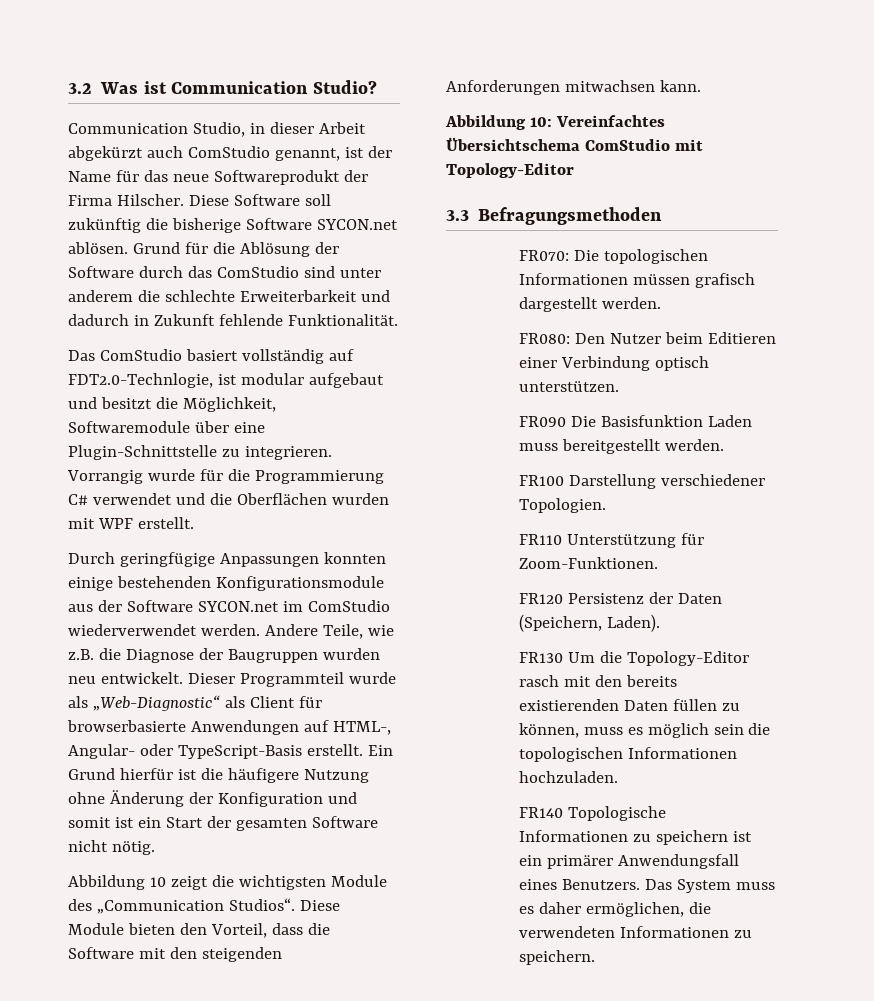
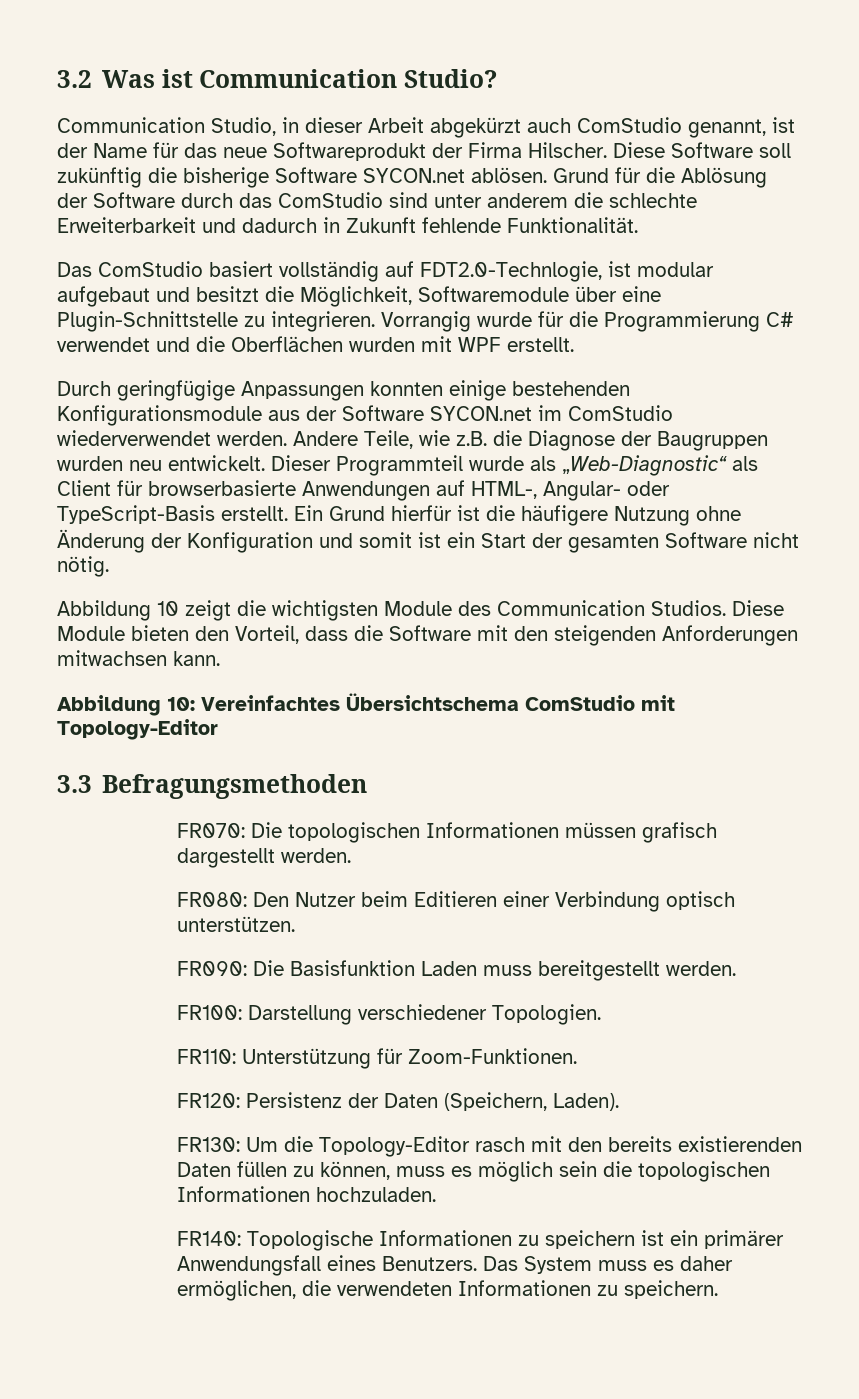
- Abbildung 10 zeigt die wichtigsten Module des „Communication Studios“.
+ Abbildung 10 zeigt die wichtigsten Module des Communication Studios.
- FR090 Die Basisfunktion Laden muss bereitgestellt werden.
+ FR090: Die Basisfunktion Laden muss bereitgestellt werden.
- FR100 Darstellung verschiedener Topologien.
+ FR100: Darstellung verschiedener Topologien.
- FR110 Unterstützung für Zoom-Funktionen.
+ FR110: Unterstützung für Zoom-Funktionen.
- FR120 Persistenz der Daten (Speichern, Laden).
+ FR120: Persistenz der Daten (Speichern, Laden).
- FR130 Um die Topology-Editor rasch mit den bereits existierenden Daten füllen zu können, muss es möglich sein die topologischen Informationen hochzuladen.
+ FR130: Um die Topology-Editor rasch mit den bereits existierenden Daten füllen zu können, muss es möglich sein die topologischen Informationen hochzuladen.
- FR140 Topologische Informationen zu speichern ist ein primärer Anwendungsfall eines Benutzers.
+ FR140: Topologische Informationen zu speichern ist ein primärer Anwendungsfall eines Benutzers.

